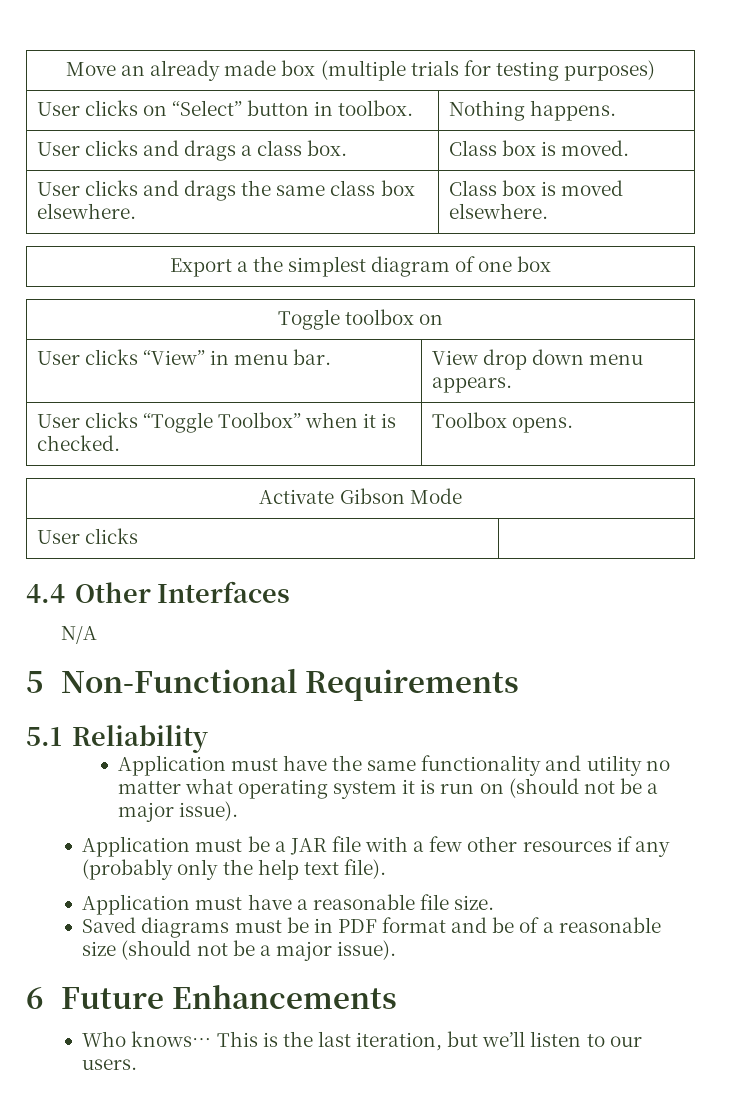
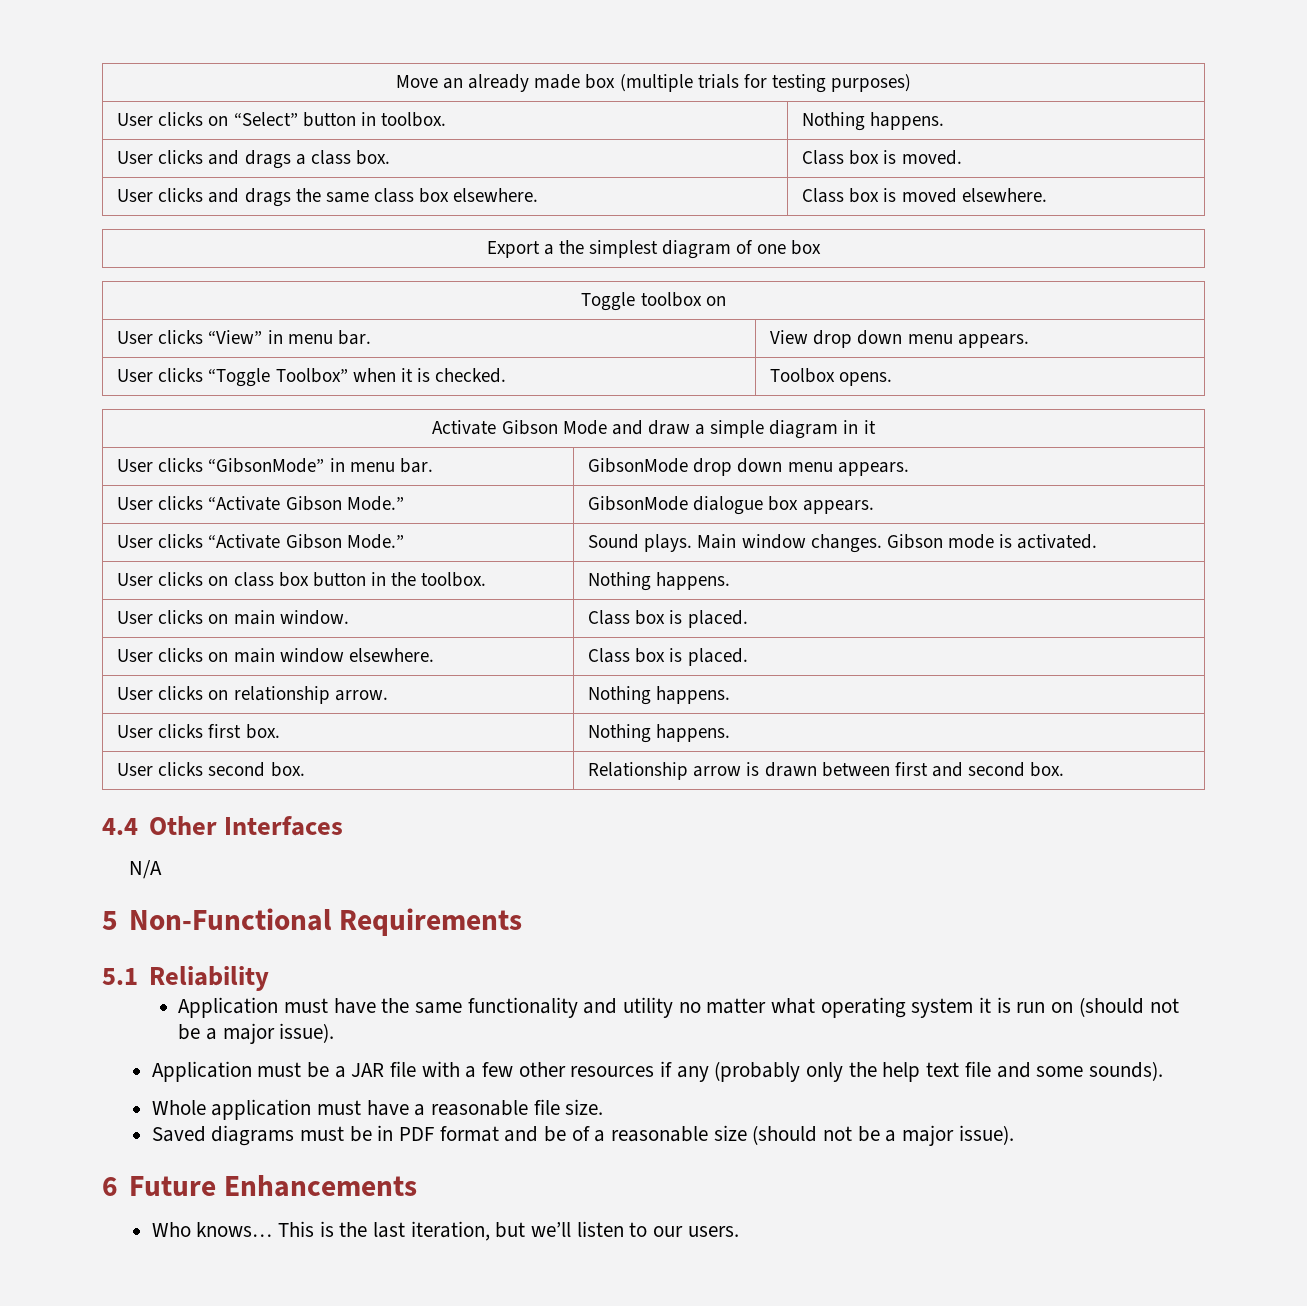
- Activate Gibson Mode
- User clicks |
+ Activate Gibson Mode and draw a simple diagram in it
+ User clicks “GibsonMode” in menu bar. | GibsonMode drop down menu appears.
+ User clicks “Activate Gibson Mode.” | GibsonMode dialogue box appears.
+ User clicks “Activate Gibson Mode.” | Sound plays. Main window changes. Gibson mode is activated.
+ User clicks on class box button in the toolbox. | Nothing happens.
+ User clicks on main window. | Class box is placed.
+ User clicks on main window elsewhere. | Class box is placed.
+ User clicks on relationship arrow. | Nothing happens.
+ User clicks first box. | Nothing happens.
+ User clicks second box. | Relationship arrow is drawn between first and second box.
- Application must be a JAR file with a few other resources if any (probably only the help text file).
- Application must have a reasonable file size.
+ Application must be a JAR file with a few other resources if any (probably only the help text file and some sounds).
+ Whole application must have a reasonable file size.

